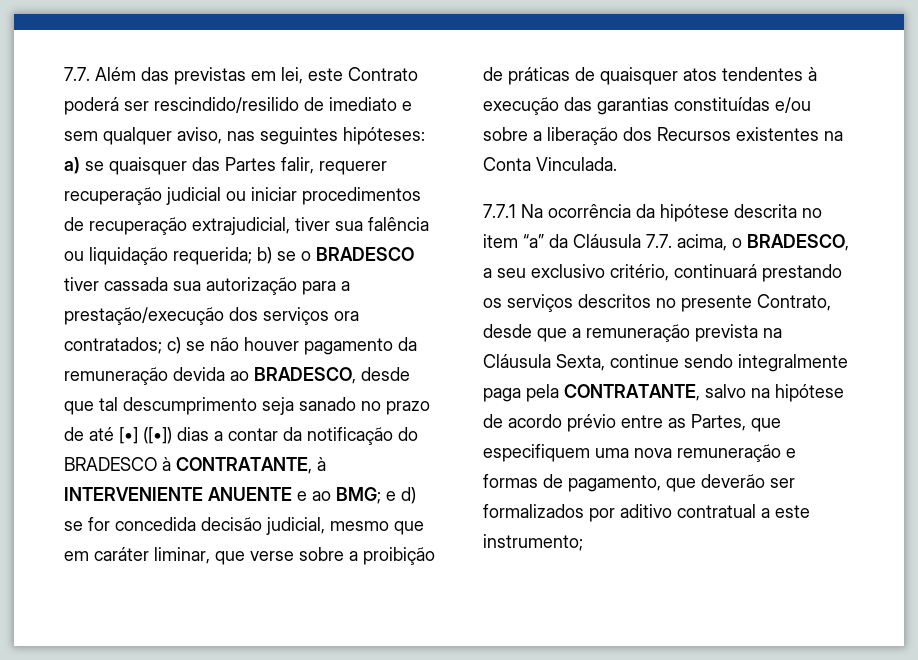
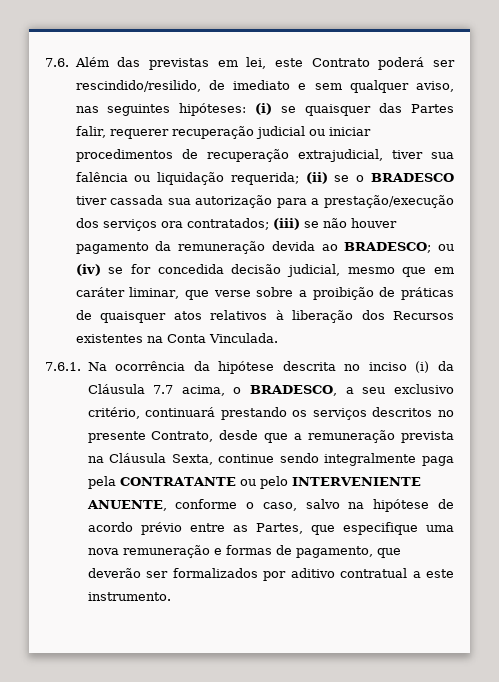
- 7.7. Além das previstas em lei, este Contrato poderá ser rescindido/resilido de imediato e sem qualquer aviso, nas seguintes hipóteses:
+ 7.6. Além das previstas em lei, este Contrato poderá ser rescindido/resilido, de imediato e sem qualquer aviso, nas seguintes hipóteses:
- a) se quaisquer das Partes falir, requerer recuperação judicial ou iniciar procedimentos de recuperação extrajudicial, tiver sua falência ou liquidação requerida;
+ (i) se quaisquer das Partes falir, requerer recuperação judicial ou iniciar procedimentos de recuperação extrajudicial, tiver sua falência ou liquidação requerida;
- b) se o BRADESCO tiver cassada sua autorização para a prestação/execução dos serviços ora contratados;
+ (ii) se o BRADESCO tiver cassada sua autorização para a prestação/execução dos serviços ora contratados;
- c) se não houver pagamento da remuneração devida ao BRADESCO, desde que tal descumprimento seja sanado no prazo de até [•] ([•]) dias a contar da notificação do BRADESCO à CONTRATANTE, à INTERVENIENTE ANUENTE e ao BMG; e d) se for concedida decisão judicial, mesmo que em caráter liminar, que verse sobre a proibição de práticas de quaisquer atos tendentes à execução das garantias constituídas e/ou sobre a liberação dos Recursos existentes na Conta Vinculada.
+ (iii) se não houver pagamento da remuneração devida ao BRADESCO; ou (iv) se for concedida decisão judicial, mesmo que em caráter liminar, que verse sobre a proibição de práticas de quaisquer atos relativos à liberação dos Recursos existentes na Conta Vinculada.
- 7.7.1 Na ocorrência da hipótese descrita no item “a” da Cláusula 7.7. acima, o BRADESCO, a seu exclusivo critério, continuará prestando os serviços descritos no presente Contrato, desde que a remuneração prevista na Cláusula Sexta, continue sendo integralmente paga pela CONTRATANTE, salvo na hipótese de acordo prévio entre as Partes, que especifiquem uma nova remuneração e formas de pagamento, que deverão ser formalizados por aditivo contratual a este instrumento;
+ 7.6.1. Na ocorrência da hipótese descrita no inciso (i) da Cláusula 7.7 acima, o BRADESCO, a seu exclusivo critério, continuará prestando os serviços descritos no presente Contrato, desde que a remuneração prevista na Cláusula Sexta, continue sendo integralmente paga pela CONTRATANTE ou pelo INTERVENIENTE ANUENTE, conforme o caso, salvo na hipótese de acordo prévio entre as Partes, que especifique uma nova remuneração e formas de pagamento, que deverão ser formalizados por aditivo contratual a este instrumento.

